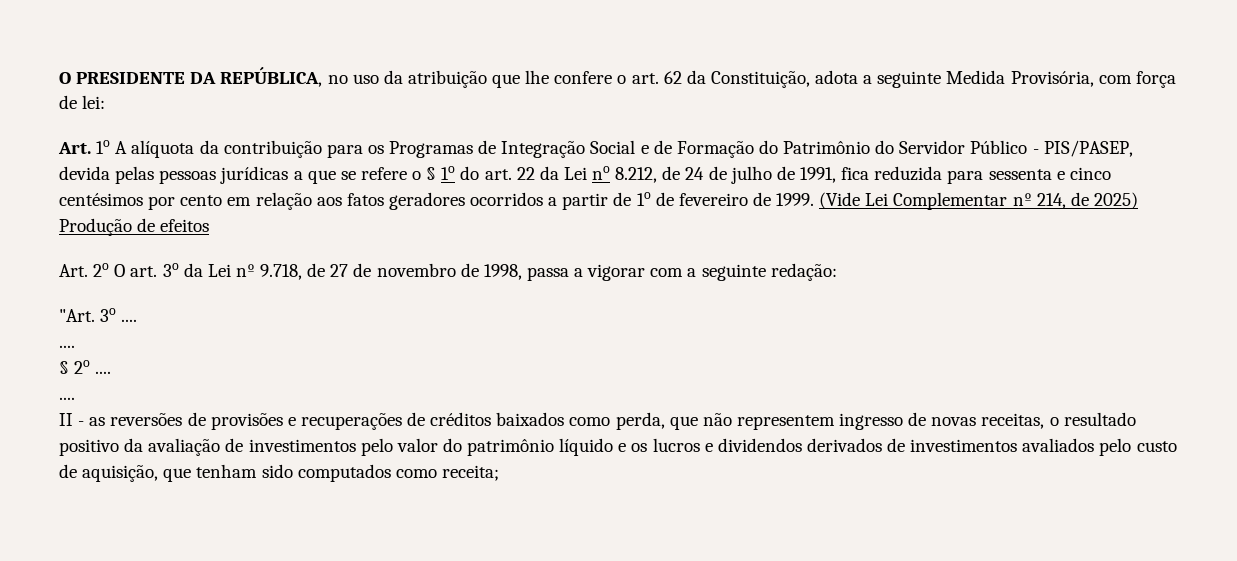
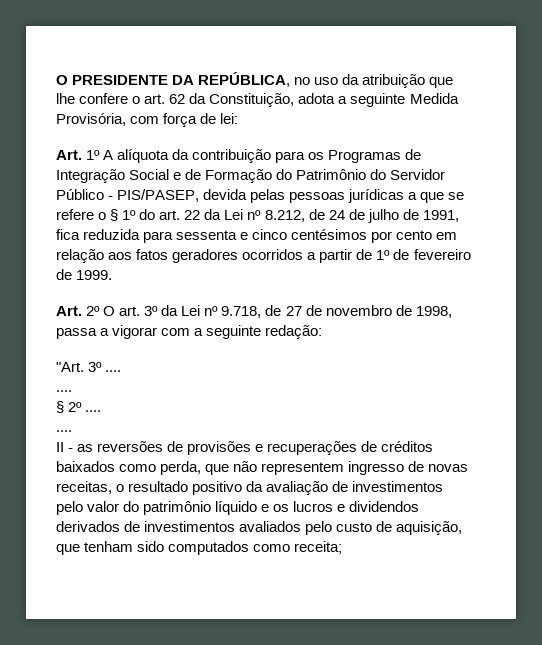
- Art. 1o A alíquota da contribuição para os Programas de Integração Social e de Formação do Patrimônio do Servidor Público - PIS/PASEP, devida pelas pessoas jurídicas a que se refere o § 1o do art. 22 da Lei no 8.212, de 24 de julho de 1991, fica reduzida para sessenta e cinco centésimos por cento em relação aos fatos geradores ocorridos a partir de 1o de fevereiro de 1999. (Vide Lei Complementar nº 214, de 2025) Produção de efeitos
- Art. 2o O art. 3o da Lei nº 9.718, de 27 de novembro de 1998, passa a vigorar com a seguinte redação:
+ Art. 1º A alíquota da contribuição para os Programas de Integração Social e de Formação do Patrimônio do Servidor Público - PIS/PASEP, devida pelas pessoas jurídicas a que se refere o § 1º do art. 22 da Lei nº 8.212, de 24 de julho de 1991, fica reduzida para sessenta e cinco centésimos por cento em relação aos fatos geradores ocorridos a partir de 1º de fevereiro de 1999.
+ Art. 2º O art. 3º da Lei nº 9.718, de 27 de novembro de 1998, passa a vigorar com a seguinte redação:
- "Art. 3o ....
+ "Art. 3º ....
- § 2o ....
+ § 2º ....

